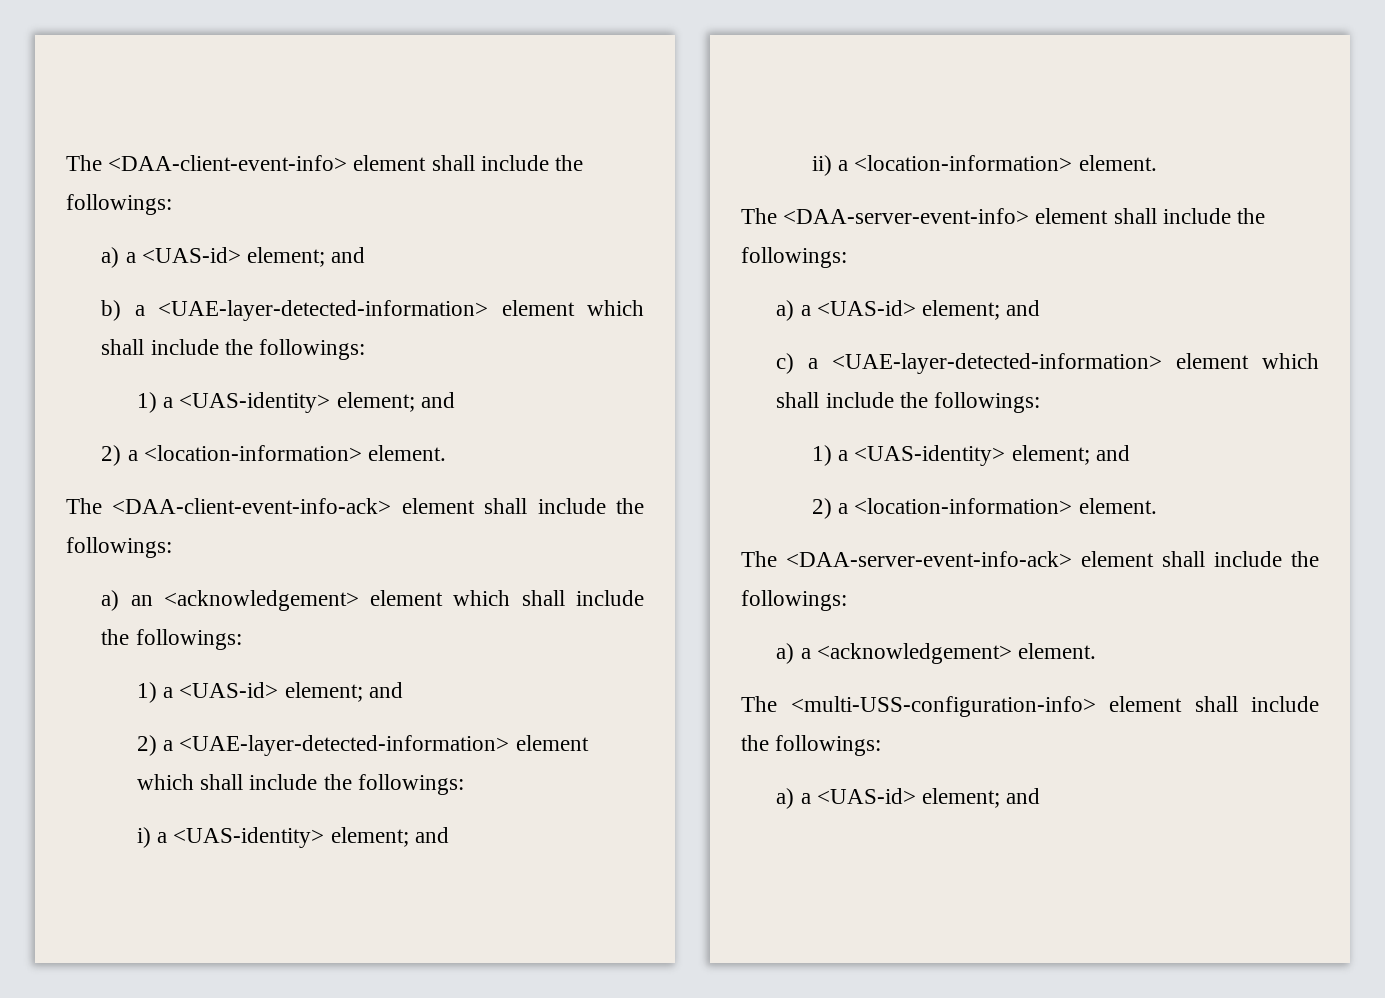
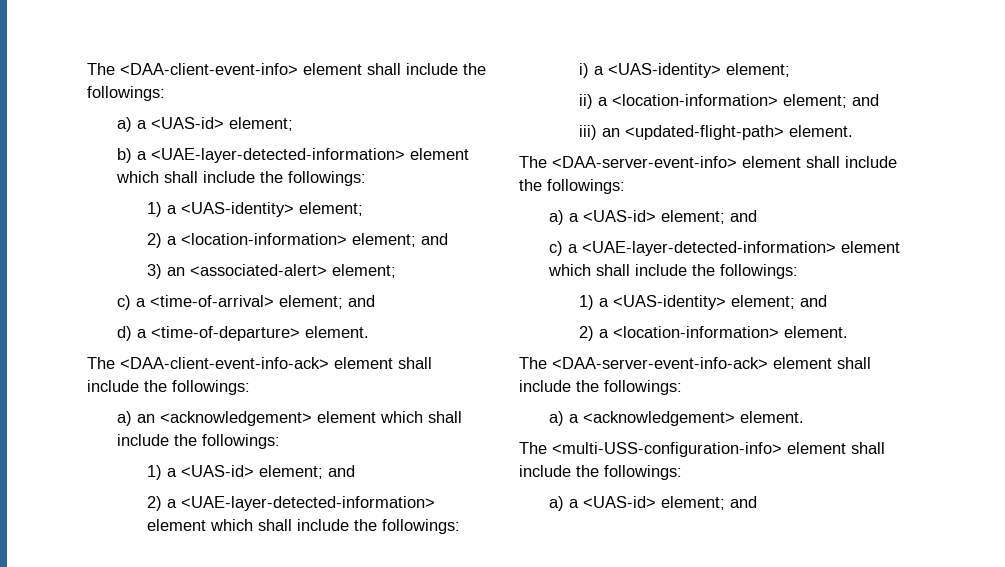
  The <DAA-client-event-info> element shall include the followings:
- a) a <UAS-id> element; and
+ a) a <UAS-id> element;
  b) a <UAE-layer-detected-information> element which shall include the followings:
- 1) a <UAS-identity> element; and
- 2) a <location-information> element.
+ 1) a <UAS-identity> element;
+ 2) a <location-information> element; and
+ 3) an <associated-alert> element;
+ c) a <time-of-arrival> element; and
+ d) a <time-of-departure> element.
- i) a <UAS-identity> element; and
+ i) a <UAS-identity> element;
- ii) a <location-information> element.
+ ii) a <location-information> element; and
+ iii) an <updated-flight-path> element.

